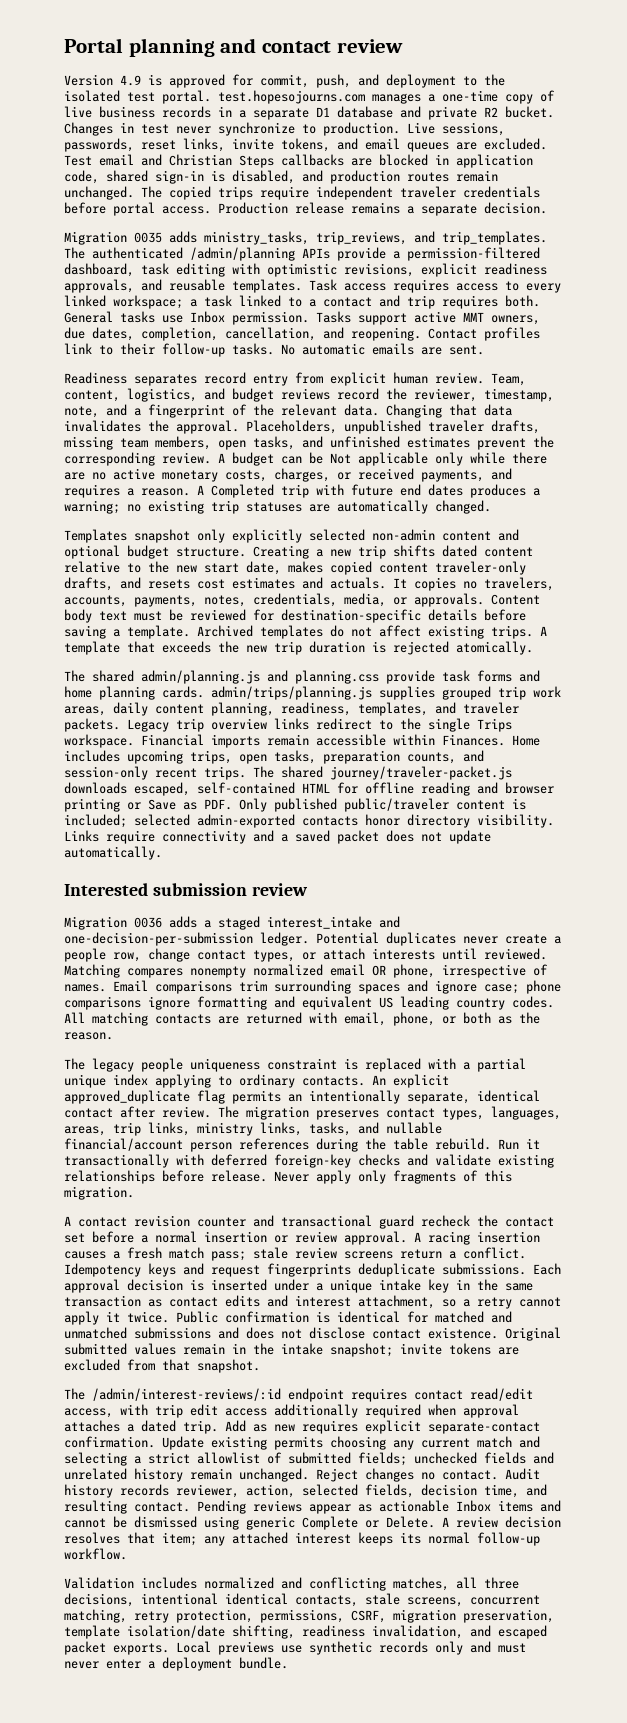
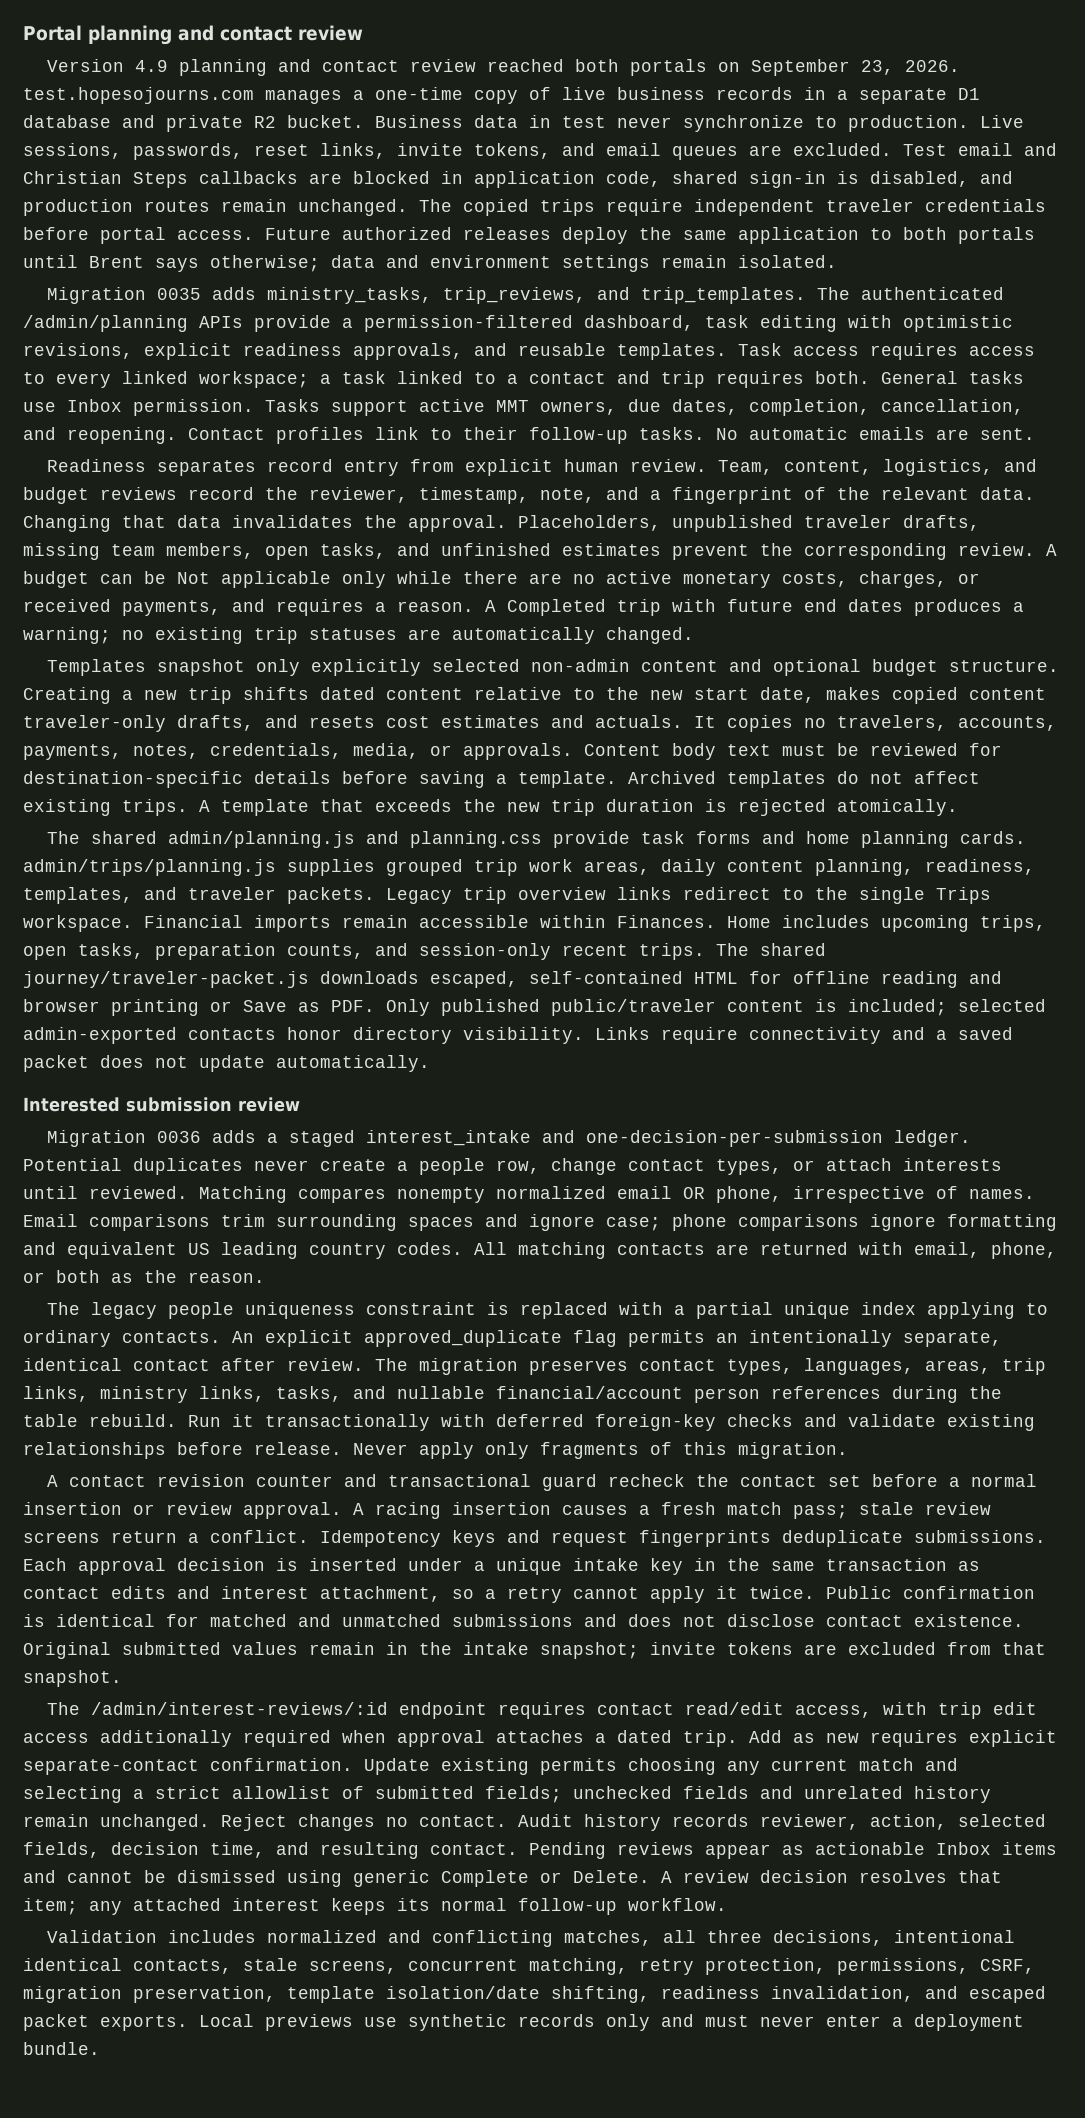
- Version 4.9 is approved for commit, push, and deployment to the isolated test portal. test.hopesojourns.com manages a one-time copy of live business records in a separate D1 database and private R2 bucket.
+ Version 4.9 planning and contact review reached both portals on September 23, 2026. test.hopesojourns.com manages a one-time copy of live business records in a separate D1 database and private R2 bucket.
- Changes in test never synchronize to production.
+ Business data in test never synchronize to production.
- Production release remains a separate decision.
+ Future authorized releases deploy the same application to both portals until Brent says otherwise; data and environment settings remain isolated.

